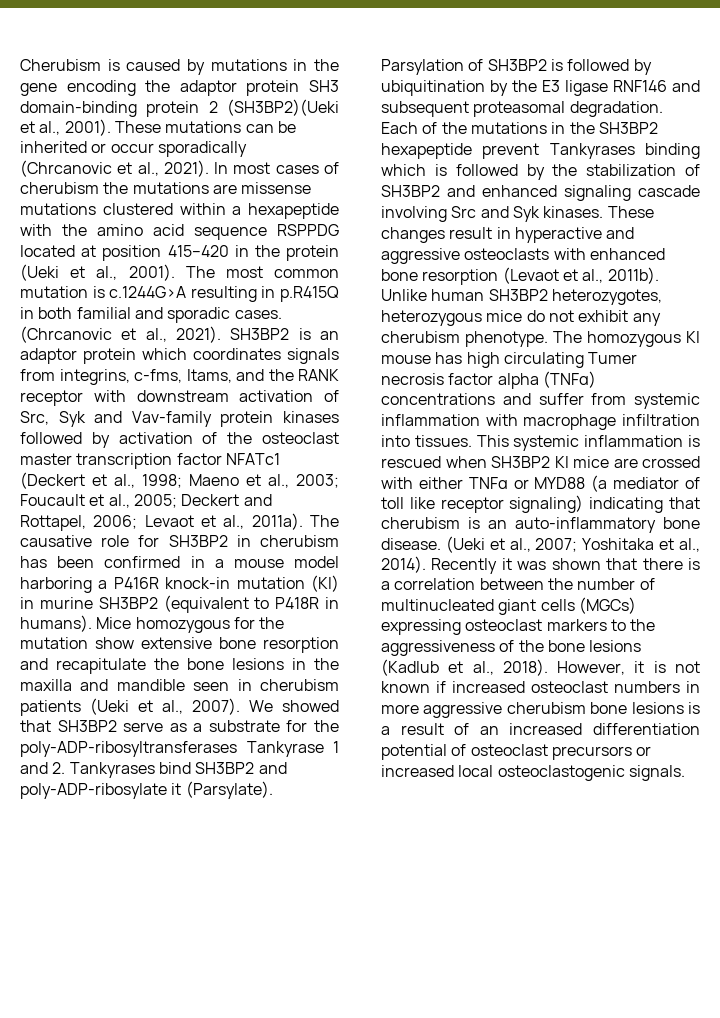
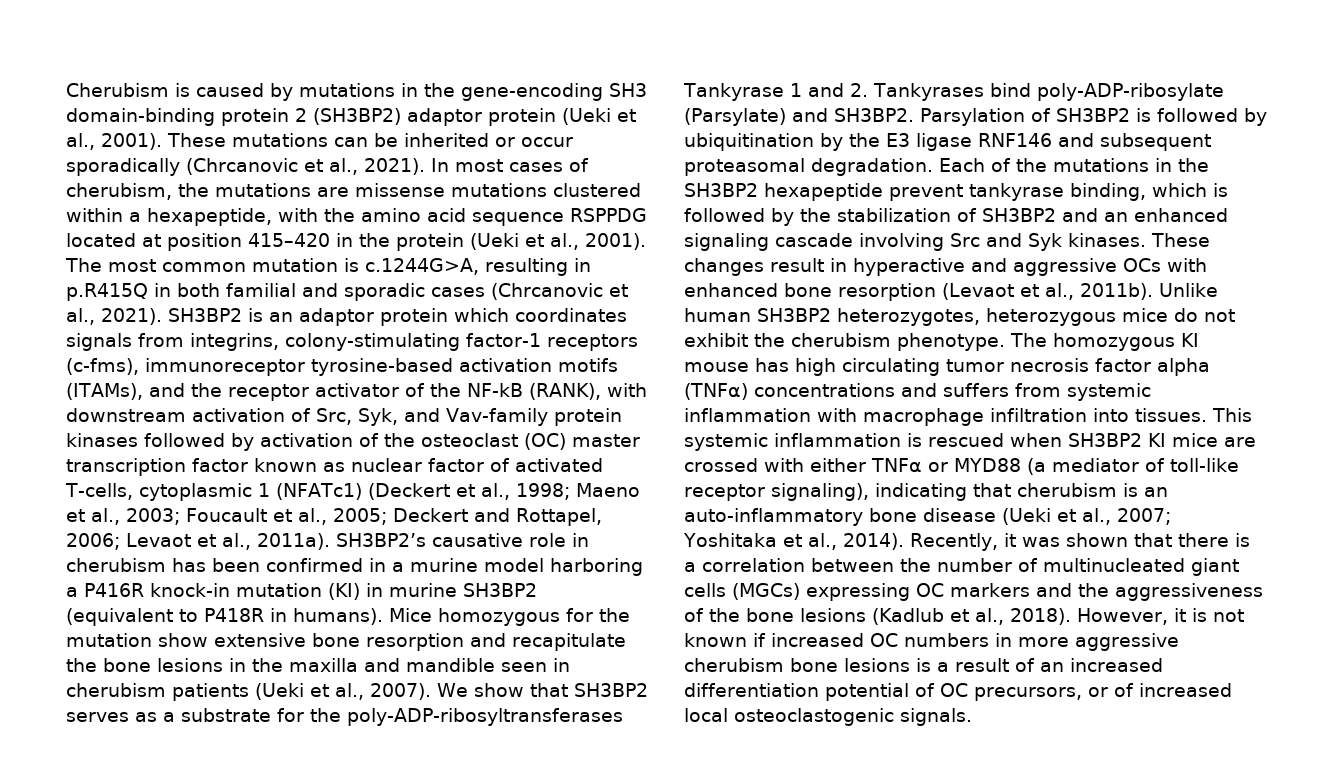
- Cherubism is caused by mutations in the gene encoding the adaptor protein SH3 domain-binding protein 2 (SH3BP2)(Ueki et al., 2001).
+ Cherubism is caused by mutations in the gene-encoding SH3 domain-binding protein 2 (SH3BP2) adaptor protein (Ueki et al., 2001).
- In most cases of cherubism the mutations are missense mutations clustered within a hexapeptide with the amino acid sequence RSPPDG located at position 415–420 in the protein (Ueki et al., 2001).
+ In most cases of cherubism, the mutations are missense mutations clustered within a hexapeptide, with the amino acid sequence RSPPDG located at position 415–420 in the protein (Ueki et al., 2001).
- The most common mutation is c.1244G>A resulting in p.R415Q in both familial and sporadic cases. (Chrcanovic et al., 2021).
+ The most common mutation is c.1244G>A, resulting in p.R415Q in both familial and sporadic cases (Chrcanovic et al., 2021).
- SH3BP2 is an adaptor protein which coordinates signals from integrins, c-fms, Itams, and the RANK receptor with downstream activation of Src, Syk and Vav-family protein kinases followed by activation of the osteoclast master transcription factor NFATc1 (Deckert et al., 1998; Maeno et al., 2003; Foucault et al., 2005; Deckert and Rottapel, 2006; Levaot et al., 2011a).
+ SH3BP2 is an adaptor protein which coordinates signals from integrins, colony-stimulating factor-1 receptors (c-fms), immunoreceptor tyrosine-based activation motifs (ITAMs), and the receptor activator of the NF-kB (RANK), with downstream activation of Src, Syk, and Vav-family protein kinases followed by activation of the osteoclast (OC) master transcription factor known as nuclear factor of activated T-cells, cytoplasmic 1 (NFATc1) (Deckert et al., 1998; Maeno et al., 2003; Foucault et al., 2005; Deckert and Rottapel, 2006; Levaot et al., 2011a).
- The causative role for SH3BP2 in cherubism has been confirmed in a mouse model harboring a P416R knock-in mutation (KI) in murine SH3BP2 (equivalent to P418R in humans).
+ SH3BP2’s causative role in cherubism has been confirmed in a murine model harboring a P416R knock-in mutation (KI) in murine SH3BP2 (equivalent to P418R in humans).
- We showed that SH3BP2 serve as a substrate for the poly-ADP-ribosyltransferases Tankyrase 1 and 2. Tankyrases bind SH3BP2 and poly-ADP-ribosylate it (Parsylate).
+ We show that SH3BP2 serves as a substrate for the poly-ADP-ribosyltransferases Tankyrase 1 and 2. Tankyrases bind poly-ADP-ribosylate (Parsylate) and SH3BP2.
- Each of the mutations in the SH3BP2 hexapeptide prevent Tankyrases binding which is followed by the stabilization of SH3BP2 and enhanced signaling cascade involving Src and Syk kinases.
+ Each of the mutations in the SH3BP2 hexapeptide prevent tankyrase binding, which is followed by the stabilization of SH3BP2 and an enhanced signaling cascade involving Src and Syk kinases.
- These changes result in hyperactive and aggressive osteoclasts with enhanced bone resorption (Levaot et al., 2011b).
+ These changes result in hyperactive and aggressive OCs with enhanced bone resorption (Levaot et al., 2011b).
- Unlike human SH3BP2 heterozygotes, heterozygous mice do not exhibit any cherubism phenotype.
+ Unlike human SH3BP2 heterozygotes, heterozygous mice do not exhibit the cherubism phenotype.
- The homozygous KI mouse has high circulating Tumer necrosis factor alpha (TNFα) concentrations and suffer from systemic inflammation with macrophage infiltration into tissues.
+ The homozygous KI mouse has high circulating tumor necrosis factor alpha (TNFα) concentrations and suffers from systemic inflammation with macrophage infiltration into tissues.
- This systemic inflammation is rescued when SH3BP2 KI mice are crossed with either TNFα or MYD88 (a mediator of toll like receptor signaling) indicating that cherubism is an auto-inflammatory bone disease. (Ueki et al., 2007; Yoshitaka et al., 2014).
+ This systemic inflammation is rescued when SH3BP2 KI mice are crossed with either TNFα or MYD88 (a mediator of toll-like receptor signaling), indicating that cherubism is an auto-inflammatory bone disease (Ueki et al., 2007; Yoshitaka et al., 2014).
- Recently it was shown that there is a correlation between the number of multinucleated giant cells (MGCs) expressing osteoclast markers to the aggressiveness of the bone lesions (Kadlub et al., 2018).
+ Recently, it was shown that there is a correlation between the number of multinucleated giant cells (MGCs) expressing OC markers and the aggressiveness of the bone lesions (Kadlub et al., 2018).
- However, it is not known if increased osteoclast numbers in more aggressive cherubism bone lesions is a result of an increased differentiation potential of osteoclast precursors or increased local osteoclastogenic signals.
+ However, it is not known if increased OC numbers in more aggressive cherubism bone lesions is a result of an increased differentiation potential of OC precursors, or of increased local osteoclastogenic signals.

